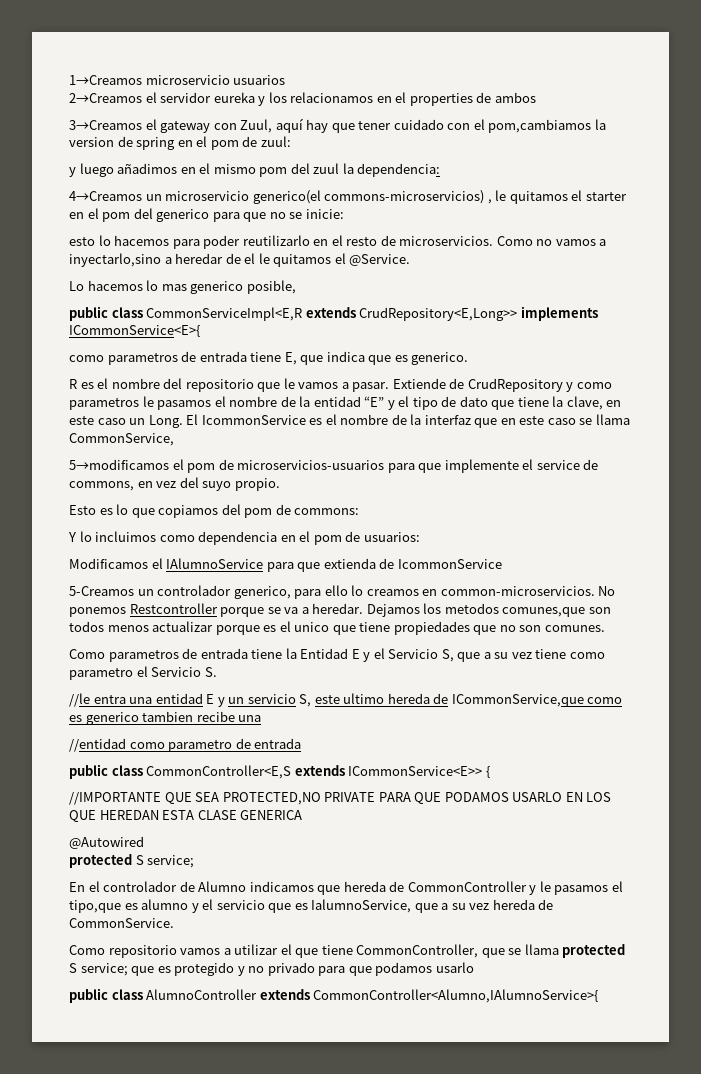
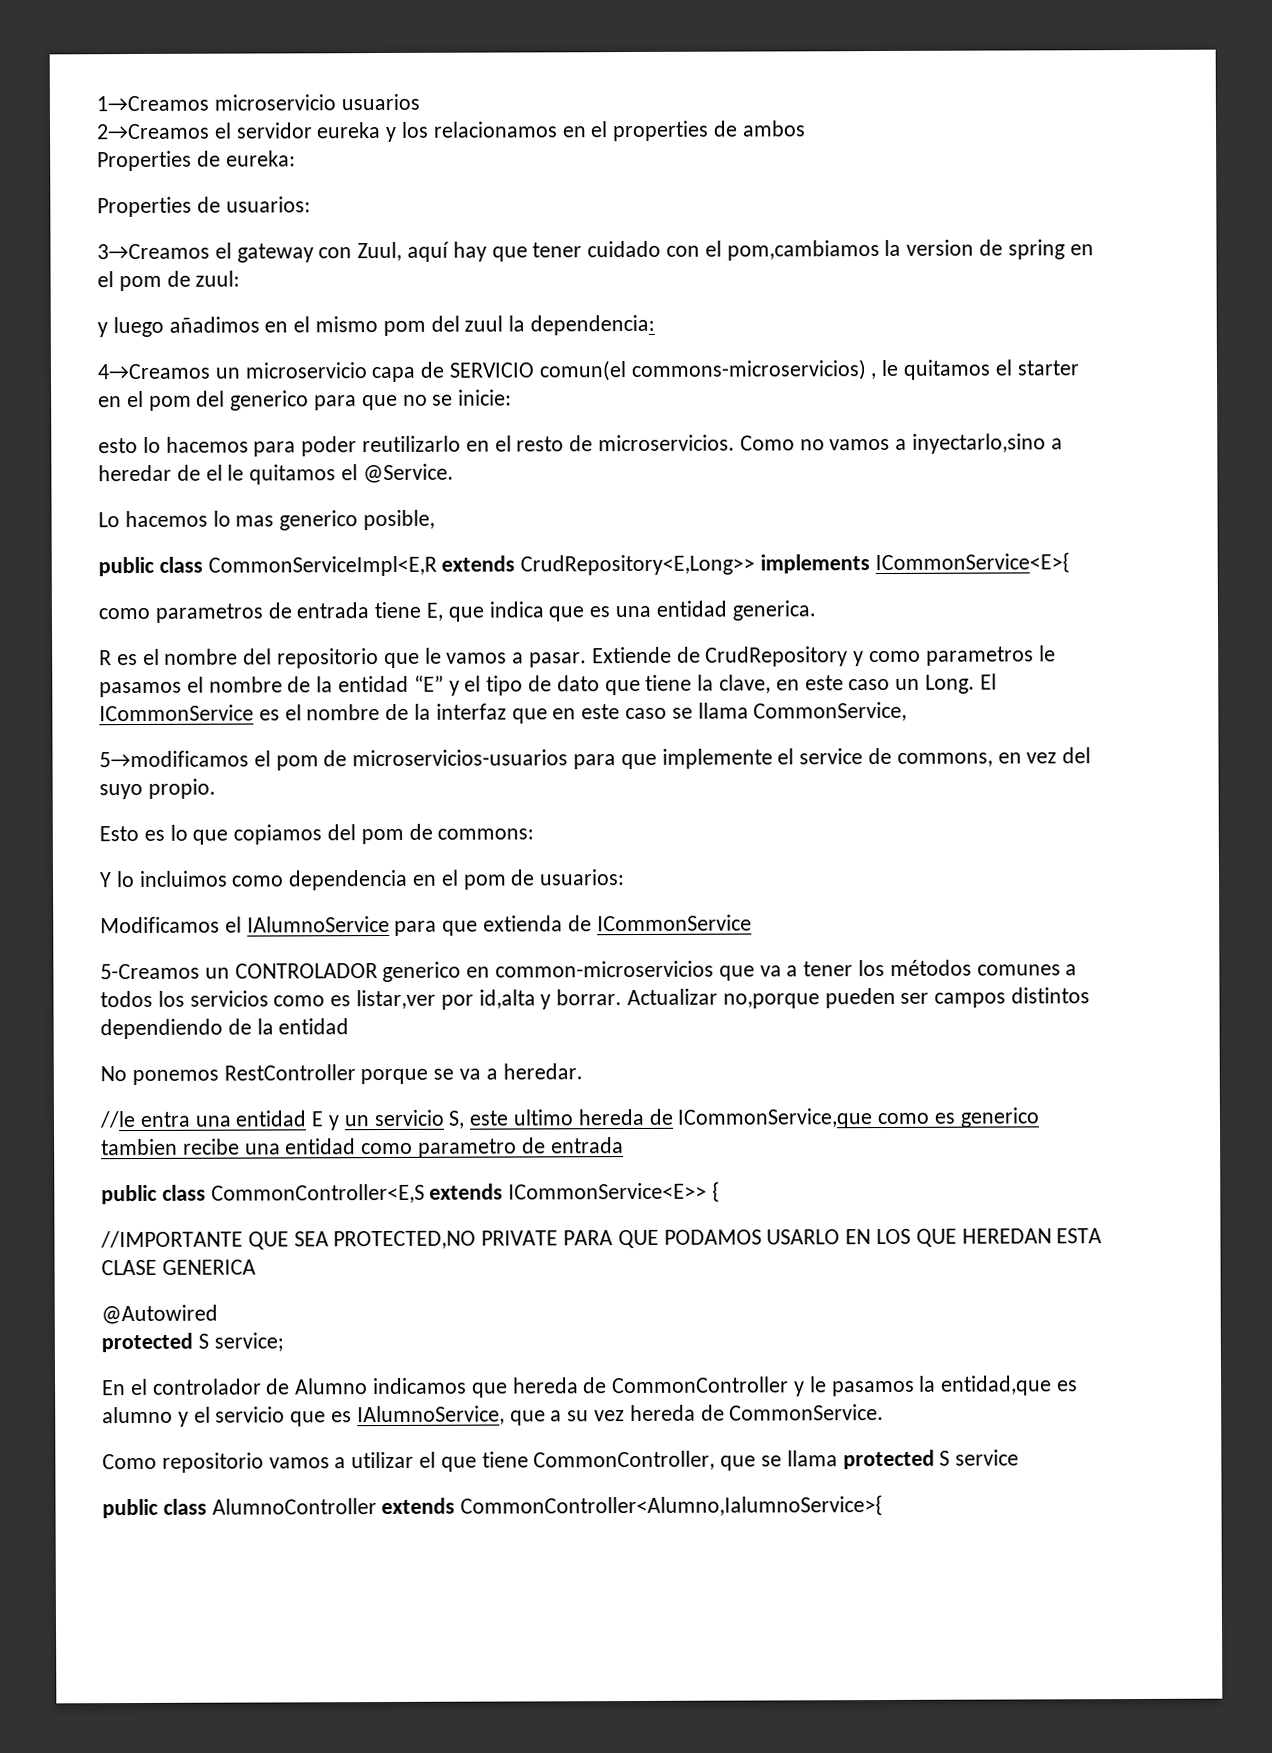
+ Properties de eureka:
+ Properties de usuarios:
- 4→Creamos un microservicio generico(el commons-microservicios) , le quitamos el starter en el pom del generico para que no se inicie:
+ 4→Creamos un microservicio capa de SERVICIO comun(el commons-microservicios) , le quitamos el starter en el pom del generico para que no se inicie:
- como parametros de entrada tiene E, que indica que es generico.
+ como parametros de entrada tiene E, que indica que es una entidad generica.
- El IcommonService es el nombre de la interfaz que en este caso se llama CommonService,
+ El ICommonService es el nombre de la interfaz que en este caso se llama CommonService,
- Modificamos el IAlumnoService para que extienda de IcommonService
+ Modificamos el IAlumnoService para que extienda de ICommonService
- 5-Creamos un controlador generico, para ello lo creamos en common-microservicios. No ponemos Restcontroller porque se va a heredar. Dejamos los metodos comunes,que son todos menos actualizar porque es el unico que tiene propiedades que no son comunes.
- Como parametros de entrada tiene la Entidad E y el Servicio S, que a su vez tiene como parametro el Servicio S.
+ 5-Creamos un CONTROLADOR generico en common-microservicios que va a tener los métodos comunes a todos los servicios como es listar,ver por id,alta y borrar. Actualizar no,porque pueden ser campos distintos dependiendo de la entidad
+ No ponemos RestController porque se va a heredar.
- //le entra una entidad E y un servicio S, este ultimo hereda de ICommonService,que como es generico tambien recibe una
- //entidad como parametro de entrada
+ //le entra una entidad E y un servicio S, este ultimo hereda de ICommonService,que como es generico tambien recibe una entidad como parametro de entrada
- En el controlador de Alumno indicamos que hereda de CommonController y le pasamos el tipo,que es alumno y el servicio que es IalumnoService, que a su vez hereda de CommonService.
+ En el controlador de Alumno indicamos que hereda de CommonController y le pasamos la entidad,que es alumno y el servicio que es IAlumnoService, que a su vez hereda de CommonService.
- Como repositorio vamos a utilizar el que tiene CommonController, que se llama protected S service; que es protegido y no privado para que podamos usarlo
+ Como repositorio vamos a utilizar el que tiene CommonController, que se llama protected S service
- public class AlumnoController extends CommonController<Alumno,IAlumnoService>{
+ public class AlumnoController extends CommonController<Alumno,IalumnoService>{

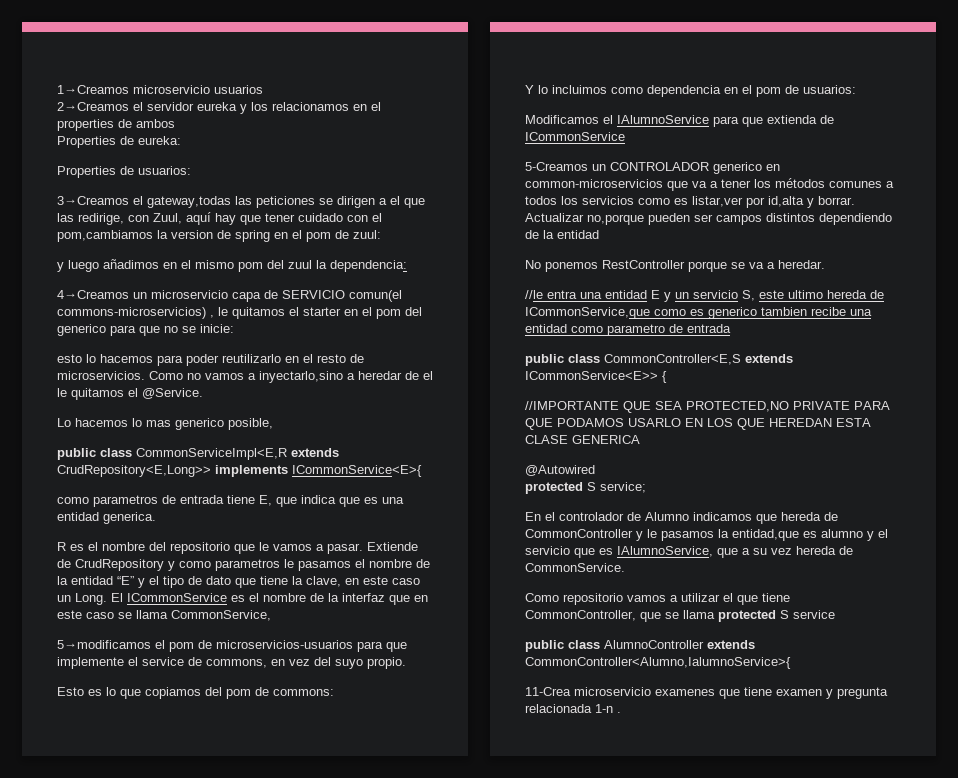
- 3→Creamos el gateway con Zuul, aquí hay que tener cuidado con el pom,cambiamos la version de spring en el pom de zuul:
+ 3→Creamos el gateway,todas las peticiones se dirigen a el que las redirige, con Zuul, aquí hay que tener cuidado con el pom,cambiamos la version de spring en el pom de zuul:
+ 11-Crea microservicio examenes que tiene examen y pregunta relacionada 1-n .

